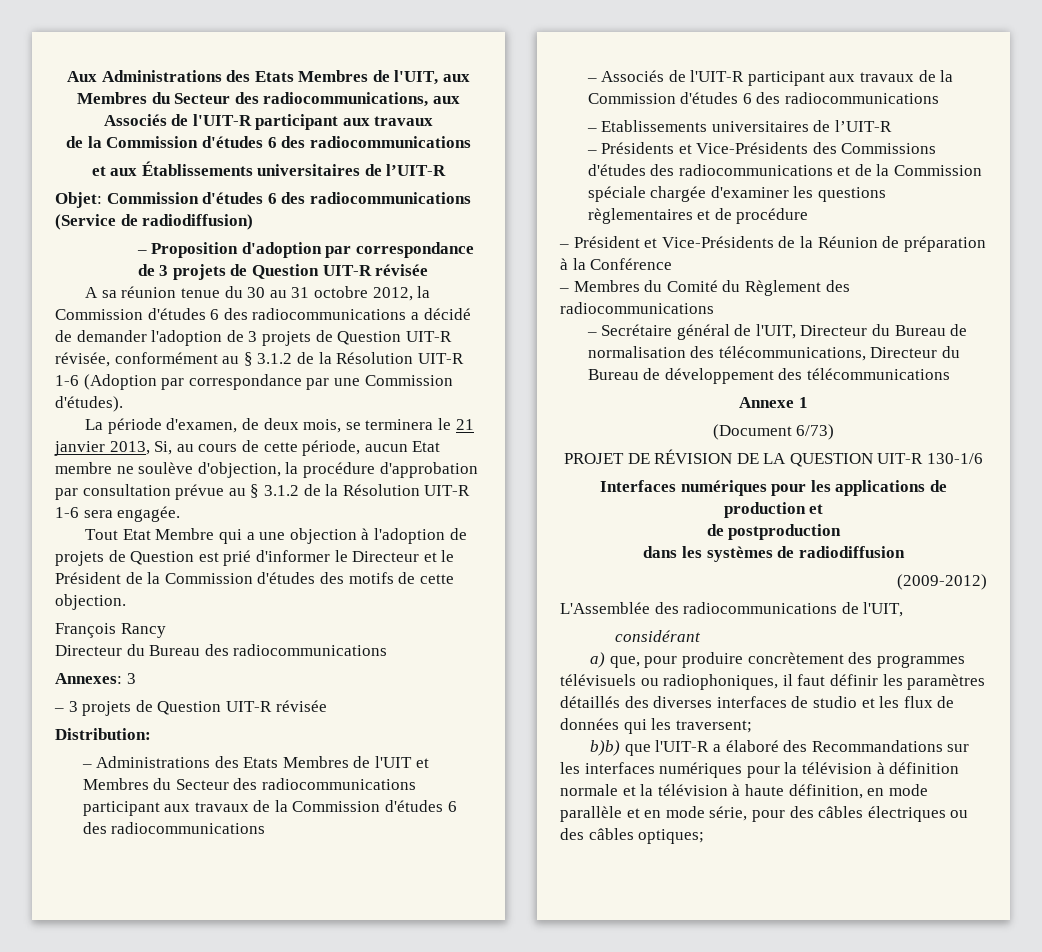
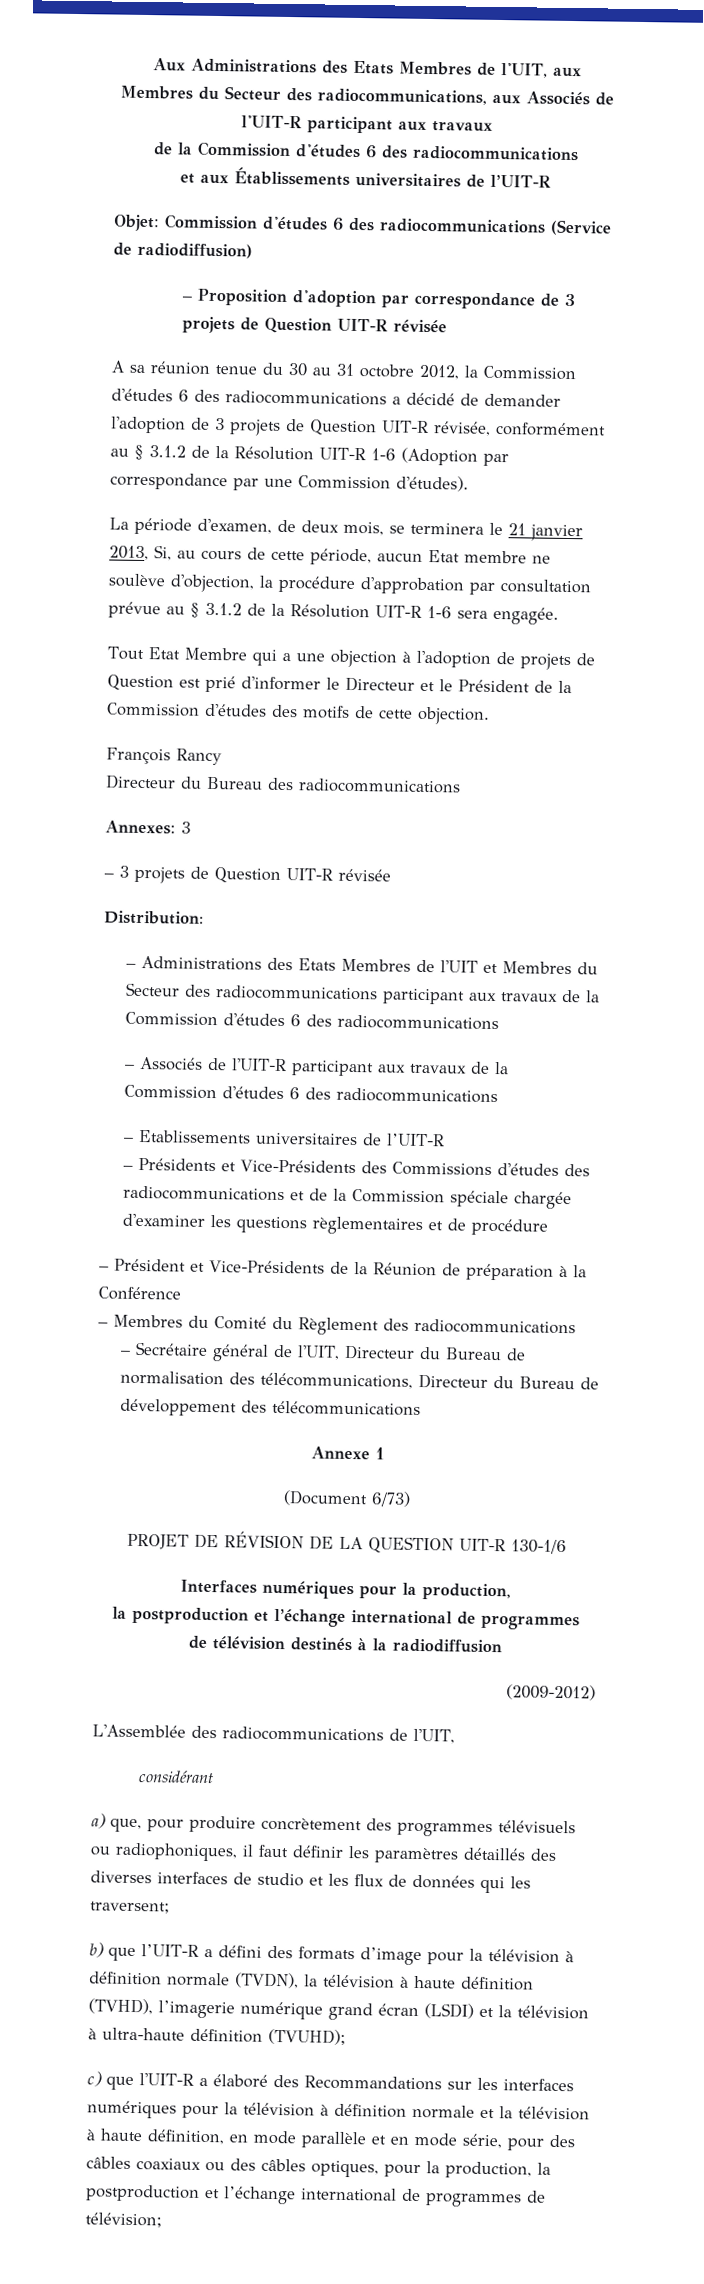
- Interfaces numériques pour les applications de production et
- de postproduction
- dans les systèmes de radiodiffusion
+ Interfaces numériques pour la production,
+ la postproduction et l’échange international de programmes
+ de télévision destinés à la radiodiffusion
- b)b) que l'UIT-R a élaboré des Recommandations sur les interfaces numériques pour la télévision à définition normale et la télévision à haute définition, en mode parallèle et en mode série, pour des câbles électriques ou des câbles optiques;
+ b) que l’UIT-R a défini des formats d’image pour la télévision à définition normale (TVDN), la télévision à haute définition (TVHD), l’imagerie numérique grand écran (LSDI) et la télévision à ultra-haute définition (TVUHD);
+ c) que l'UIT-R a élaboré des Recommandations sur les interfaces numériques pour la télévision à définition normale et la télévision à haute définition, en mode parallèle et en mode série, pour des câbles coaxiaux ou des câbles optiques, pour la production, la postproduction et l’échange international de programmes de télévision;

